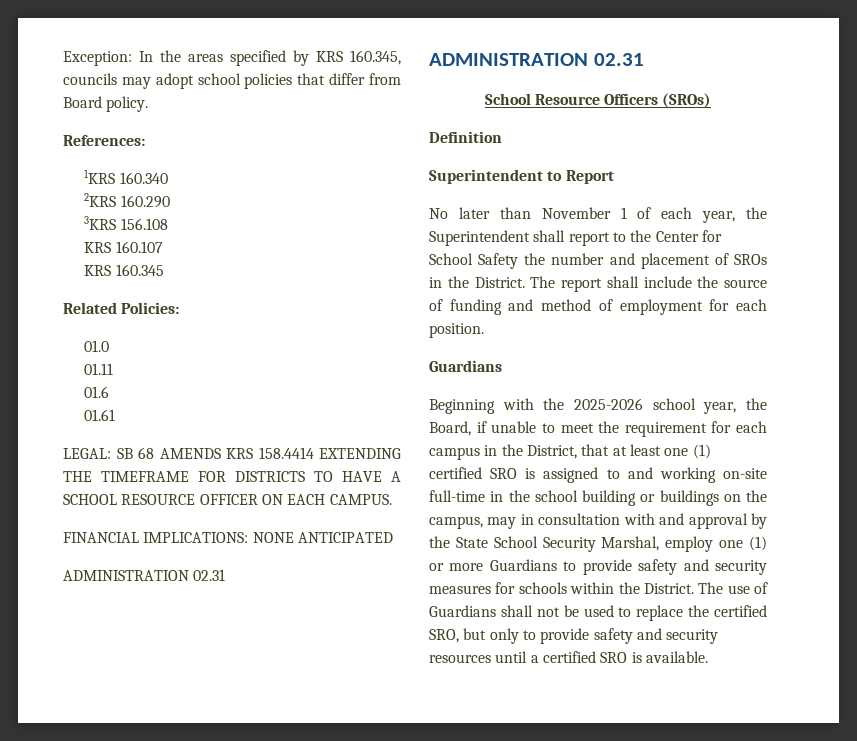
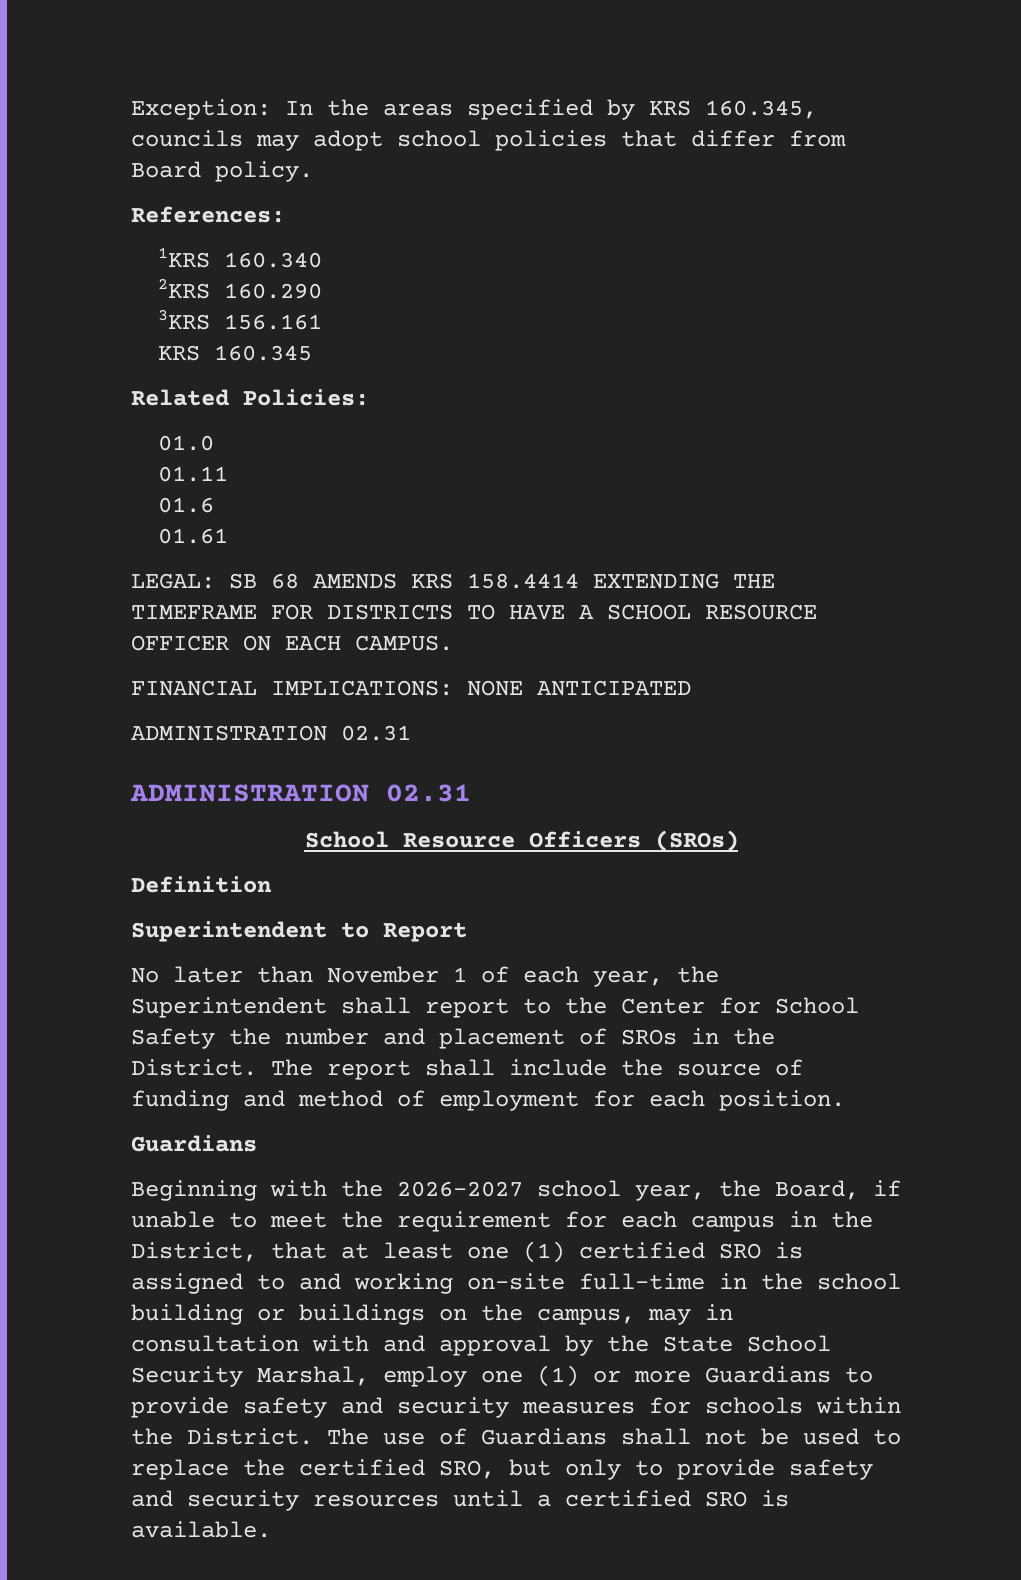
- 3KRS 156.108
- KRS 160.107
+ 3KRS 156.161
- Beginning with the 2025-2026 school year, the Board, if unable to meet the requirement for each campus in the District, that at least one (1) certified SRO is assigned to and working on-site full-time in the school building or buildings on the campus, may in consultation with and approval by the State School Security Marshal, employ one (1) or more Guardians to provide safety and security measures for schools within the District.
+ Beginning with the 2026-2027 school year, the Board, if unable to meet the requirement for each campus in the District, that at least one (1) certified SRO is assigned to and working on-site full-time in the school building or buildings on the campus, may in consultation with and approval by the State School Security Marshal, employ one (1) or more Guardians to provide safety and security measures for schools within the District.

